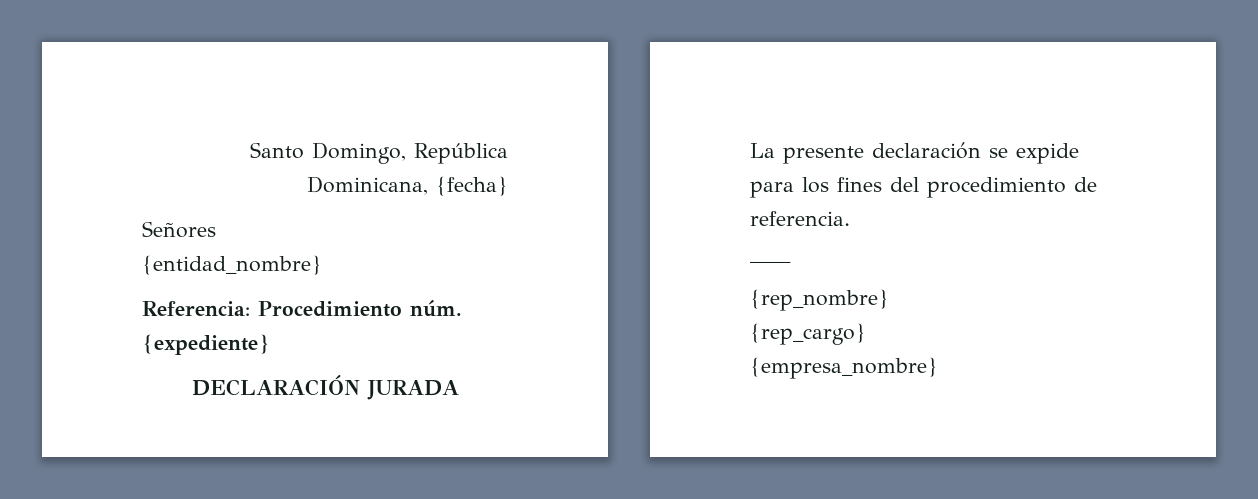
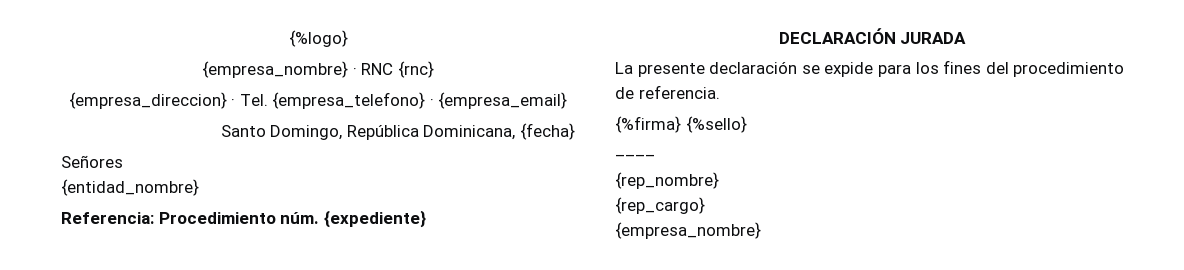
+ {%logo}
+ {empresa_nombre} · RNC {rnc}
+ {empresa_direccion} · Tel. {empresa_telefono} · {empresa_email}
+ {%firma} {%sello}

